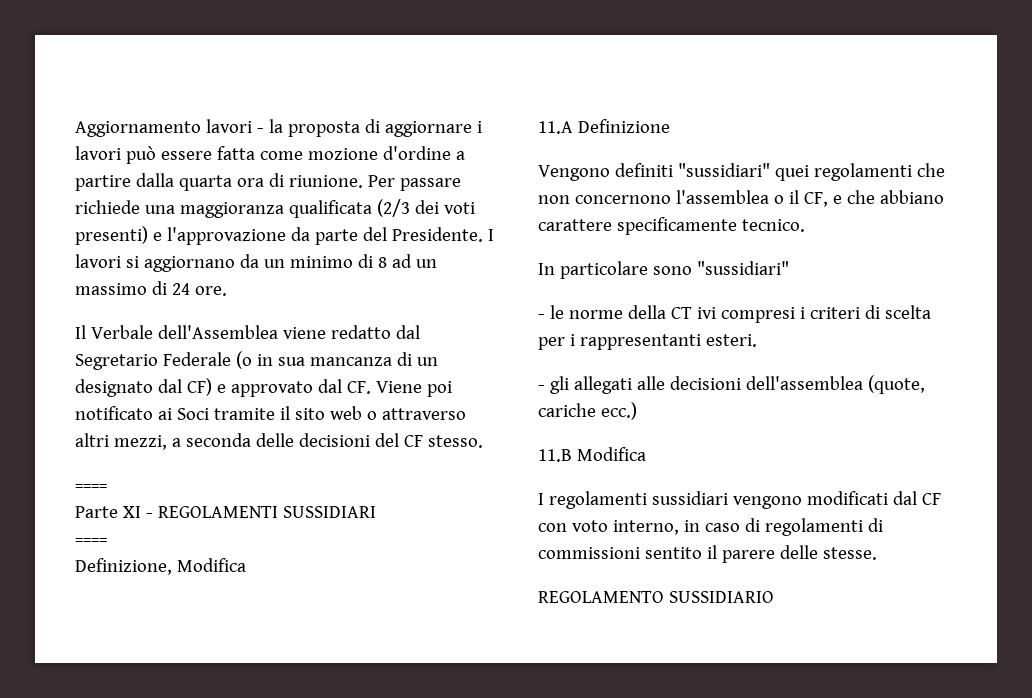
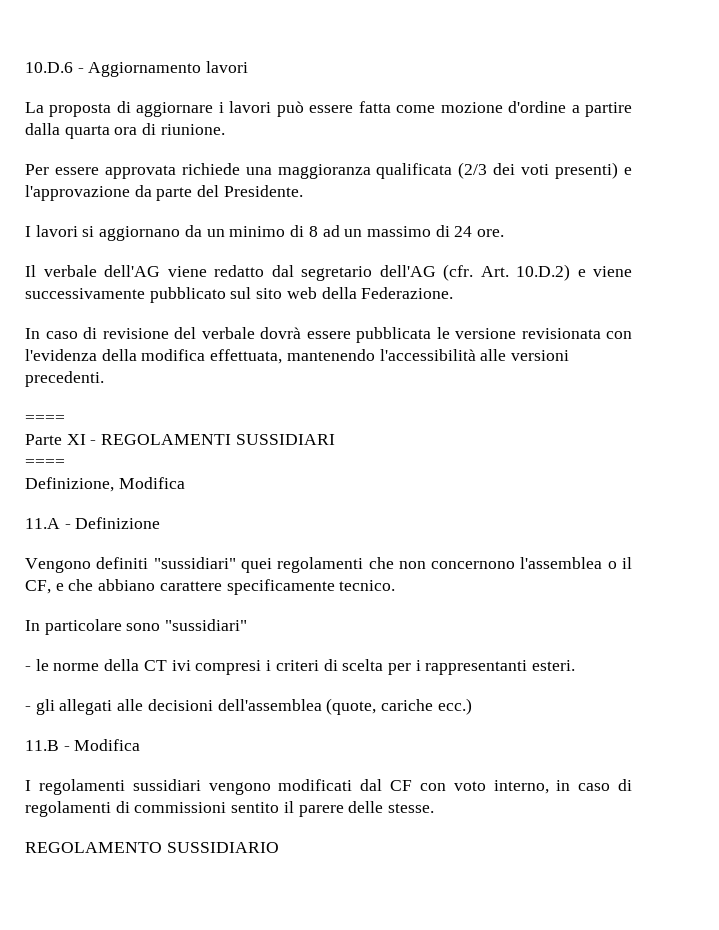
- Aggiornamento lavori - la proposta di aggiornare i lavori può essere fatta come mozione d'ordine a partire dalla quarta ora di riunione. Per passare richiede una maggioranza qualificata (2/3 dei voti presenti) e l'approvazione da parte del Presidente. I lavori si aggiornano da un minimo di 8 ad un massimo di 24 ore.
+ 10.D.6 - Aggiornamento lavori
+ La proposta di aggiornare i lavori può essere fatta come mozione d'ordine a partire dalla quarta ora di riunione.
+ Per essere approvata richiede una maggioranza qualificata (2/3 dei voti presenti) e l'approvazione da parte del Presidente.
+ I lavori si aggiornano da un minimo di 8 ad un massimo di 24 ore.
- Il Verbale dell'Assemblea viene redatto dal Segretario Federale (o in sua mancanza di un designato dal CF) e approvato dal CF. Viene poi notificato ai Soci tramite il sito web o attraverso altri mezzi, a seconda delle decisioni del CF stesso.
+ Il verbale dell'AG viene redatto dal segretario dell'AG (cfr. Art. 10.D.2) e viene successivamente pubblicato sul sito web della Federazione.
+ In caso di revisione del verbale dovrà essere pubblicata le versione revisionata con l'evidenza della modifica effettuata, mantenendo l'accessibilità alle versioni precedenti.
- 11.A Definizione
+ 11.A - Definizione
- 11.B Modifica
+ 11.B - Modifica

